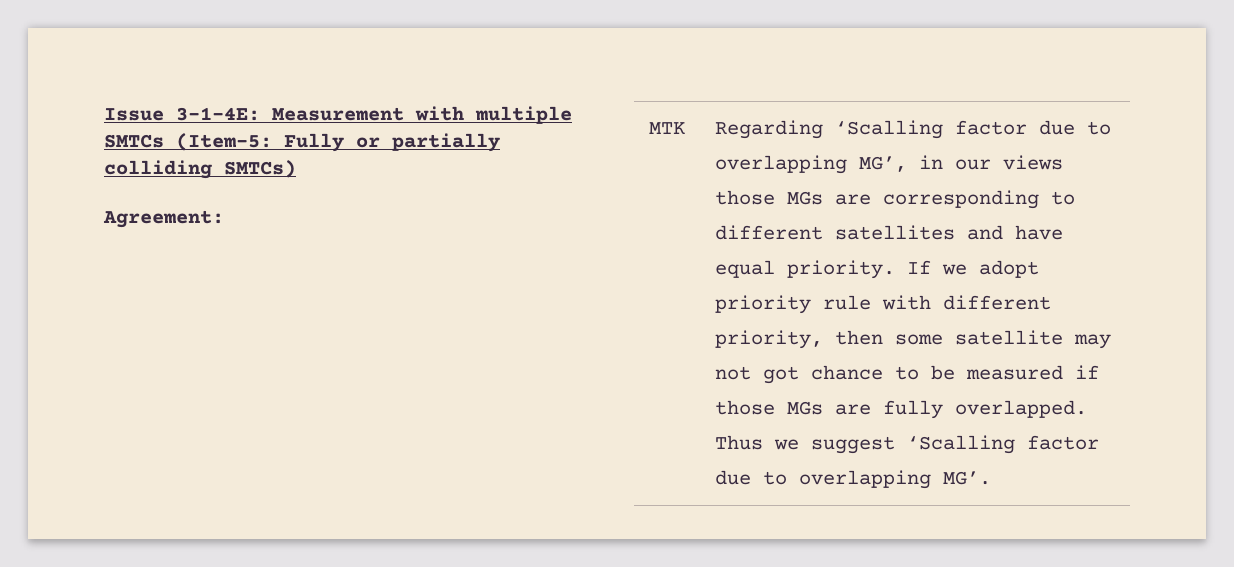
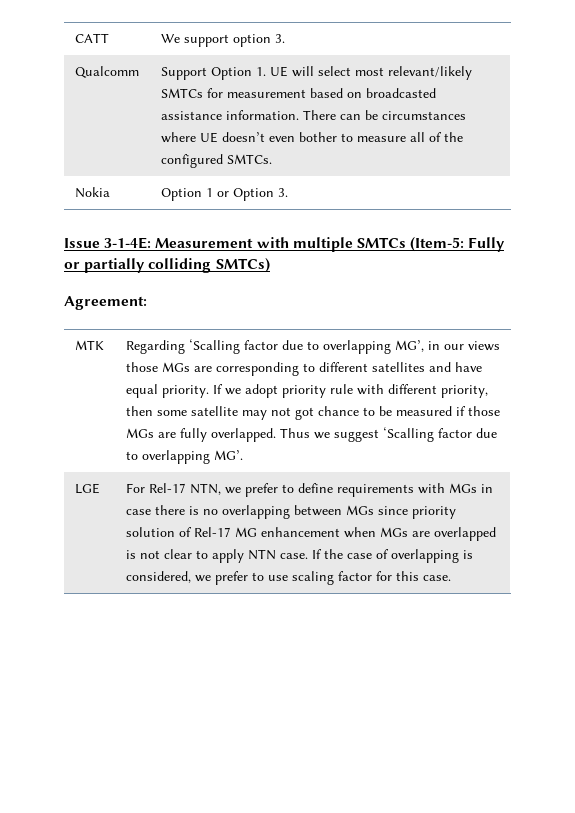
+ CATT | We support option 3.
+ Qualcomm | Support Option 1. UE will select most relevant/likely SMTCs for measurement based on broadcasted assistance information. There can be circumstances where UE doesn’t even bother to measure all of the configured SMTCs.
+ Nokia | Option 1 or Option 3.
+ LGE | For Rel-17 NTN, we prefer to define requirements with MGs in case there is no overlapping between MGs since priority solution of Rel-17 MG enhancement when MGs are overlapped is not clear to apply NTN case. If the case of overlapping is considered, we prefer to use scaling factor for this case.

